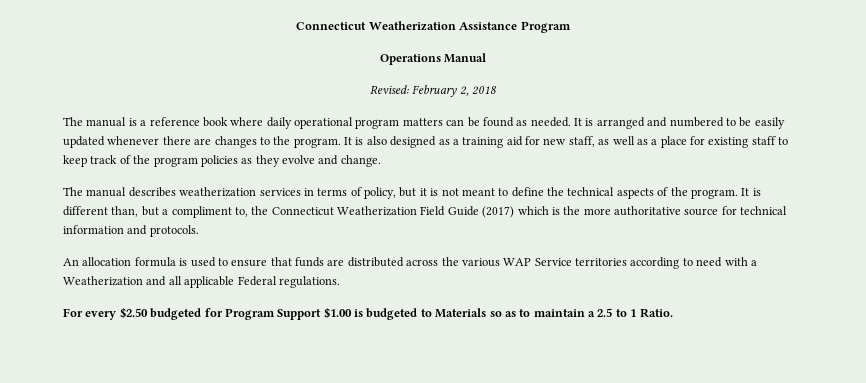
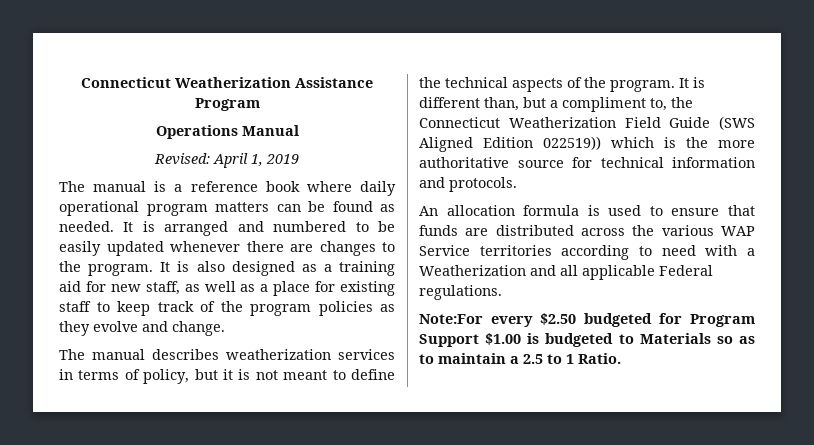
- Revised: February 2, 2018
+ Revised: April 1, 2019
- It is different than, but a compliment to, the Connecticut Weatherization Field Guide (2017) which is the more authoritative source for technical information and protocols.
+ It is different than, but a compliment to, the Connecticut Weatherization Field Guide (SWS Aligned Edition 022519)) which is the more authoritative source for technical information and protocols.
- For every $2.50 budgeted for Program Support $1.00 is budgeted to Materials so as to maintain a 2.5 to 1 Ratio.
+ Note:For every $2.50 budgeted for Program Support $1.00 is budgeted to Materials so as to maintain a 2.5 to 1 Ratio.

